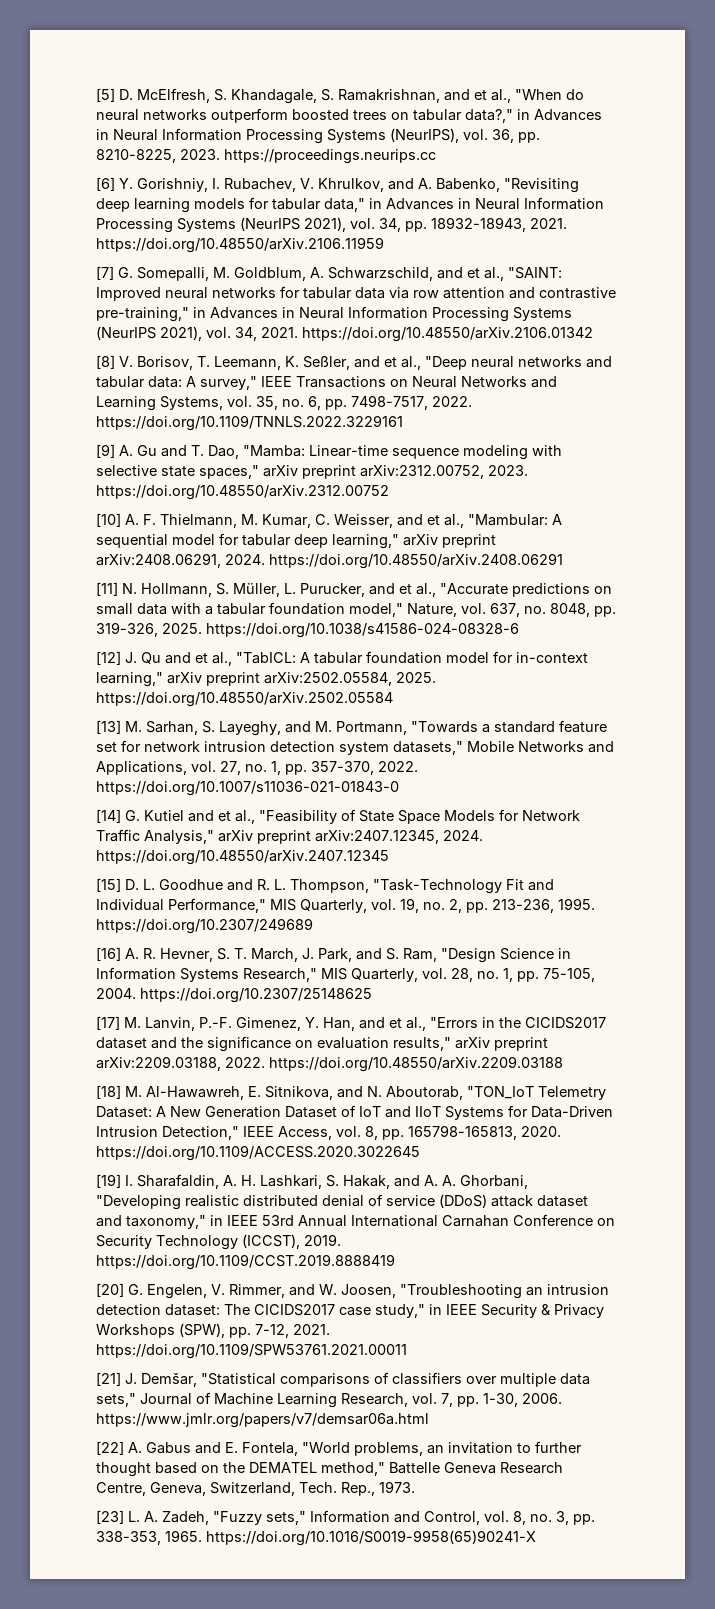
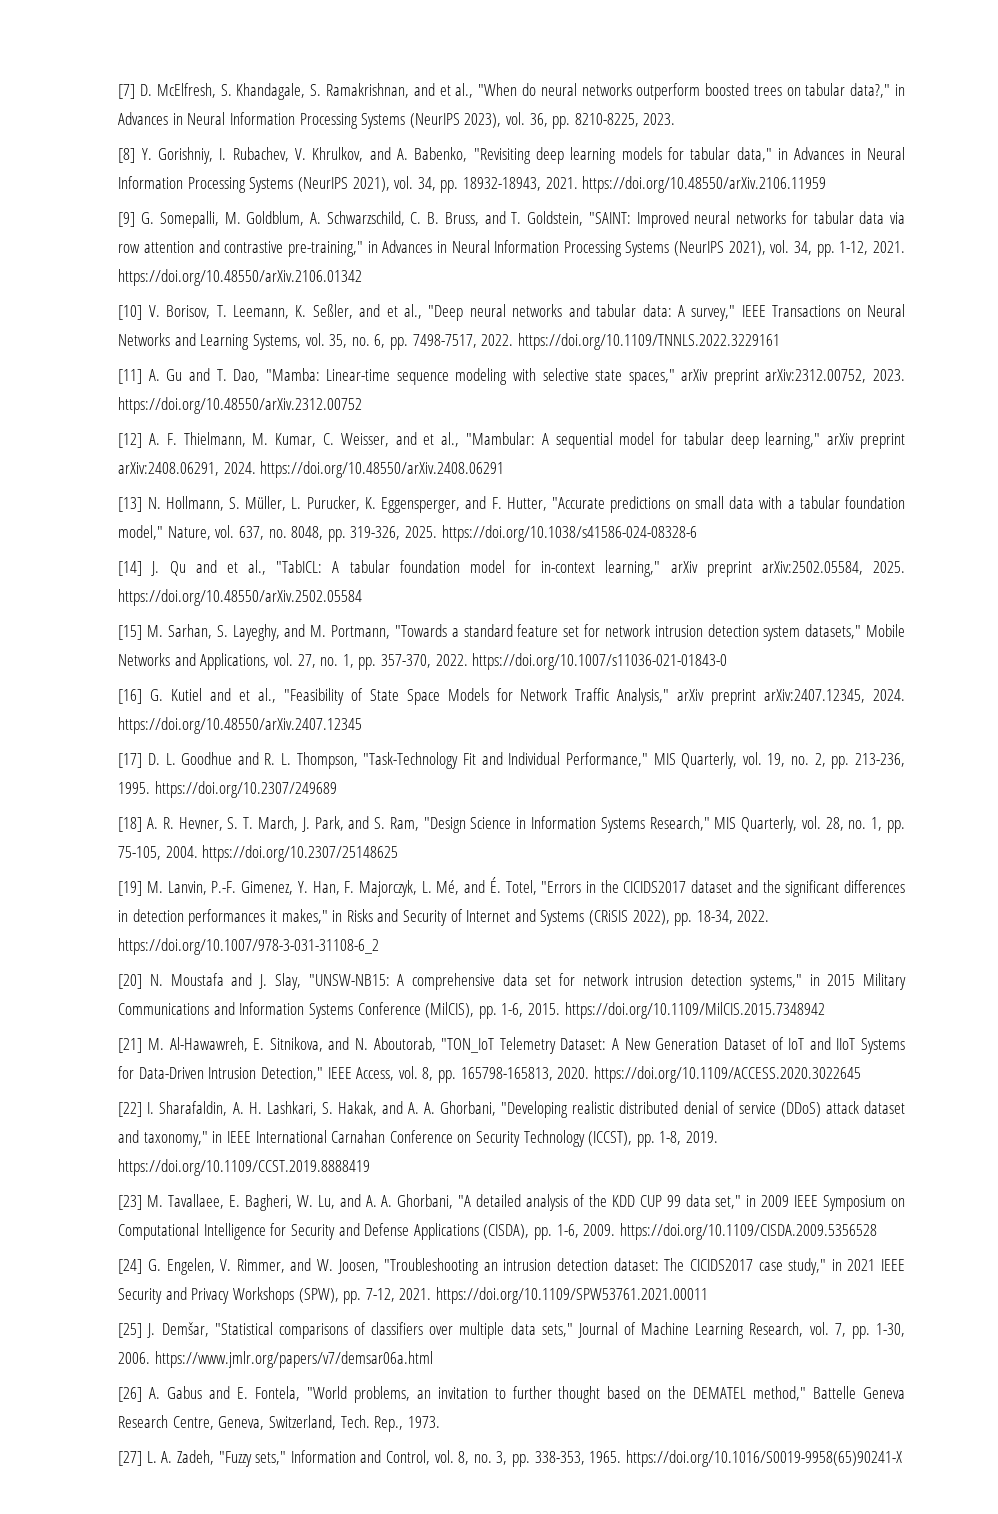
- [5] D. McElfresh, S. Khandagale, S. Ramakrishnan, and et al., "When do neural networks outperform boosted trees on tabular data?," in Advances in Neural Information Processing Systems (NeurIPS), vol. 36, pp. 8210-8225, 2023. https://proceedings.neurips.cc
- [6] Y. Gorishniy, I. Rubachev, V. Khrulkov, and A. Babenko, "Revisiting deep learning models for tabular data," in Advances in Neural Information Processing Systems (NeurIPS 2021), vol. 34, pp. 18932-18943, 2021. https://doi.org/10.48550/arXiv.2106.11959
+ [7] D. McElfresh, S. Khandagale, S. Ramakrishnan, and et al., "When do neural networks outperform boosted trees on tabular data?," in Advances in Neural Information Processing Systems (NeurIPS 2023), vol. 36, pp. 8210-8225, 2023.
+ [8] Y. Gorishniy, I. Rubachev, V. Khrulkov, and A. Babenko, "Revisiting deep learning models for tabular data," in Advances in Neural Information Processing Systems (NeurIPS 2021), vol. 34, pp. 18932-18943, 2021. https://doi.org/10.48550/arXiv.2106.11959
- [7] G. Somepalli, M. Goldblum, A. Schwarzschild, and et al., "SAINT: Improved neural networks for tabular data via row attention and contrastive pre-training," in Advances in Neural Information Processing Systems (NeurIPS 2021), vol. 34, 2021. https://doi.org/10.48550/arXiv.2106.01342
+ [9] G. Somepalli, M. Goldblum, A. Schwarzschild, C. B. Bruss, and T. Goldstein, "SAINT: Improved neural networks for tabular data via row attention and contrastive pre-training," in Advances in Neural Information Processing Systems (NeurIPS 2021), vol. 34, pp. 1-12, 2021. https://doi.org/10.48550/arXiv.2106.01342
- [8] V. Borisov, T. Leemann, K. Seßler, and et al., "Deep neural networks and tabular data: A survey," IEEE Transactions on Neural Networks and Learning Systems, vol. 35, no. 6, pp. 7498-7517, 2022. https://doi.org/10.1109/TNNLS.2022.3229161
+ [10] V. Borisov, T. Leemann, K. Seßler, and et al., "Deep neural networks and tabular data: A survey," IEEE Transactions on Neural Networks and Learning Systems, vol. 35, no. 6, pp. 7498-7517, 2022. https://doi.org/10.1109/TNNLS.2022.3229161
- [9] A. Gu and T. Dao, "Mamba: Linear-time sequence modeling with selective state spaces," arXiv preprint arXiv:2312.00752, 2023. https://doi.org/10.48550/arXiv.2312.00752
+ [11] A. Gu and T. Dao, "Mamba: Linear-time sequence modeling with selective state spaces," arXiv preprint arXiv:2312.00752, 2023. https://doi.org/10.48550/arXiv.2312.00752
- [10] A. F. Thielmann, M. Kumar, C. Weisser, and et al., "Mambular: A sequential model for tabular deep learning," arXiv preprint arXiv:2408.06291, 2024. https://doi.org/10.48550/arXiv.2408.06291
+ [12] A. F. Thielmann, M. Kumar, C. Weisser, and et al., "Mambular: A sequential model for tabular deep learning," arXiv preprint arXiv:2408.06291, 2024. https://doi.org/10.48550/arXiv.2408.06291
- [11] N. Hollmann, S. Müller, L. Purucker, and et al., "Accurate predictions on small data with a tabular foundation model," Nature, vol. 637, no. 8048, pp. 319-326, 2025. https://doi.org/10.1038/s41586-024-08328-6
+ [13] N. Hollmann, S. Müller, L. Purucker, K. Eggensperger, and F. Hutter, "Accurate predictions on small data with a tabular foundation model," Nature, vol. 637, no. 8048, pp. 319-326, 2025. https://doi.org/10.1038/s41586-024-08328-6
- [12] J. Qu and et al., "TabICL: A tabular foundation model for in-context learning," arXiv preprint arXiv:2502.05584, 2025. https://doi.org/10.48550/arXiv.2502.05584
+ [14] J. Qu and et al., "TabICL: A tabular foundation model for in-context learning," arXiv preprint arXiv:2502.05584, 2025. https://doi.org/10.48550/arXiv.2502.05584
- [13] M. Sarhan, S. Layeghy, and M. Portmann, "Towards a standard feature set for network intrusion detection system datasets," Mobile Networks and Applications, vol. 27, no. 1, pp. 357-370, 2022. https://doi.org/10.1007/s11036-021-01843-0
+ [15] M. Sarhan, S. Layeghy, and M. Portmann, "Towards a standard feature set for network intrusion detection system datasets," Mobile Networks and Applications, vol. 27, no. 1, pp. 357-370, 2022. https://doi.org/10.1007/s11036-021-01843-0
- [14] G. Kutiel and et al., "Feasibility of State Space Models for Network Traffic Analysis," arXiv preprint arXiv:2407.12345, 2024. https://doi.org/10.48550/arXiv.2407.12345
+ [16] G. Kutiel and et al., "Feasibility of State Space Models for Network Traffic Analysis," arXiv preprint arXiv:2407.12345, 2024. https://doi.org/10.48550/arXiv.2407.12345
- [15] D. L. Goodhue and R. L. Thompson, "Task-Technology Fit and Individual Performance," MIS Quarterly, vol. 19, no. 2, pp. 213-236, 1995. https://doi.org/10.2307/249689
+ [17] D. L. Goodhue and R. L. Thompson, "Task-Technology Fit and Individual Performance," MIS Quarterly, vol. 19, no. 2, pp. 213-236, 1995. https://doi.org/10.2307/249689
- [16] A. R. Hevner, S. T. March, J. Park, and S. Ram, "Design Science in Information Systems Research," MIS Quarterly, vol. 28, no. 1, pp. 75-105, 2004. https://doi.org/10.2307/25148625
+ [18] A. R. Hevner, S. T. March, J. Park, and S. Ram, "Design Science in Information Systems Research," MIS Quarterly, vol. 28, no. 1, pp. 75-105, 2004. https://doi.org/10.2307/25148625
- [17] M. Lanvin, P.-F. Gimenez, Y. Han, and et al., "Errors in the CICIDS2017 dataset and the significance on evaluation results," arXiv preprint arXiv:2209.03188, 2022. https://doi.org/10.48550/arXiv.2209.03188
- [18] M. Al-Hawawreh, E. Sitnikova, and N. Aboutorab, "TON_IoT Telemetry Dataset: A New Generation Dataset of IoT and IIoT Systems for Data-Driven Intrusion Detection," IEEE Access, vol. 8, pp. 165798-165813, 2020. https://doi.org/10.1109/ACCESS.2020.3022645
+ [19] M. Lanvin, P.-F. Gimenez, Y. Han, F. Majorczyk, L. Mé, and É. Totel, "Errors in the CICIDS2017 dataset and the significant differences in detection performances it makes," in Risks and Security of Internet and Systems (CRiSIS 2022), pp. 18-34, 2022. https://doi.org/10.1007/978-3-031-31108-6_2
+ [20] N. Moustafa and J. Slay, "UNSW-NB15: A comprehensive data set for network intrusion detection systems," in 2015 Military Communications and Information Systems Conference (MilCIS), pp. 1-6, 2015. https://doi.org/10.1109/MilCIS.2015.7348942
+ [21] M. Al-Hawawreh, E. Sitnikova, and N. Aboutorab, "TON_IoT Telemetry Dataset: A New Generation Dataset of IoT and IIoT Systems for Data-Driven Intrusion Detection," IEEE Access, vol. 8, pp. 165798-165813, 2020. https://doi.org/10.1109/ACCESS.2020.3022645
- [19] I. Sharafaldin, A. H. Lashkari, S. Hakak, and A. A. Ghorbani, "Developing realistic distributed denial of service (DDoS) attack dataset and taxonomy," in IEEE 53rd Annual International Carnahan Conference on Security Technology (ICCST), 2019. https://doi.org/10.1109/CCST.2019.8888419
+ [22] I. Sharafaldin, A. H. Lashkari, S. Hakak, and A. A. Ghorbani, "Developing realistic distributed denial of service (DDoS) attack dataset and taxonomy," in IEEE International Carnahan Conference on Security Technology (ICCST), pp. 1-8, 2019. https://doi.org/10.1109/CCST.2019.8888419
- [20] G. Engelen, V. Rimmer, and W. Joosen, "Troubleshooting an intrusion detection dataset: The CICIDS2017 case study," in IEEE Security & Privacy Workshops (SPW), pp. 7-12, 2021. https://doi.org/10.1109/SPW53761.2021.00011
+ [23] M. Tavallaee, E. Bagheri, W. Lu, and A. A. Ghorbani, "A detailed analysis of the KDD CUP 99 data set," in 2009 IEEE Symposium on Computational Intelligence for Security and Defense Applications (CISDA), pp. 1-6, 2009. https://doi.org/10.1109/CISDA.2009.5356528
+ [24] G. Engelen, V. Rimmer, and W. Joosen, "Troubleshooting an intrusion detection dataset: The CICIDS2017 case study," in 2021 IEEE Security and Privacy Workshops (SPW), pp. 7-12, 2021. https://doi.org/10.1109/SPW53761.2021.00011
- [21] J. Demšar, "Statistical comparisons of classifiers over multiple data sets," Journal of Machine Learning Research, vol. 7, pp. 1-30, 2006. https://www.jmlr.org/papers/v7/demsar06a.html
+ [25] J. Demšar, "Statistical comparisons of classifiers over multiple data sets," Journal of Machine Learning Research, vol. 7, pp. 1-30, 2006. https://www.jmlr.org/papers/v7/demsar06a.html
- [22] A. Gabus and E. Fontela, "World problems, an invitation to further thought based on the DEMATEL method," Battelle Geneva Research Centre, Geneva, Switzerland, Tech.
+ [26] A. Gabus and E. Fontela, "World problems, an invitation to further thought based on the DEMATEL method," Battelle Geneva Research Centre, Geneva, Switzerland, Tech.
- [23] L. A. Zadeh, "Fuzzy sets," Information and Control, vol. 8, no. 3, pp. 338-353, 1965. https://doi.org/10.1016/S0019-9958(65)90241-X
+ [27] L. A. Zadeh, "Fuzzy sets," Information and Control, vol. 8, no. 3, pp. 338-353, 1965. https://doi.org/10.1016/S0019-9958(65)90241-X

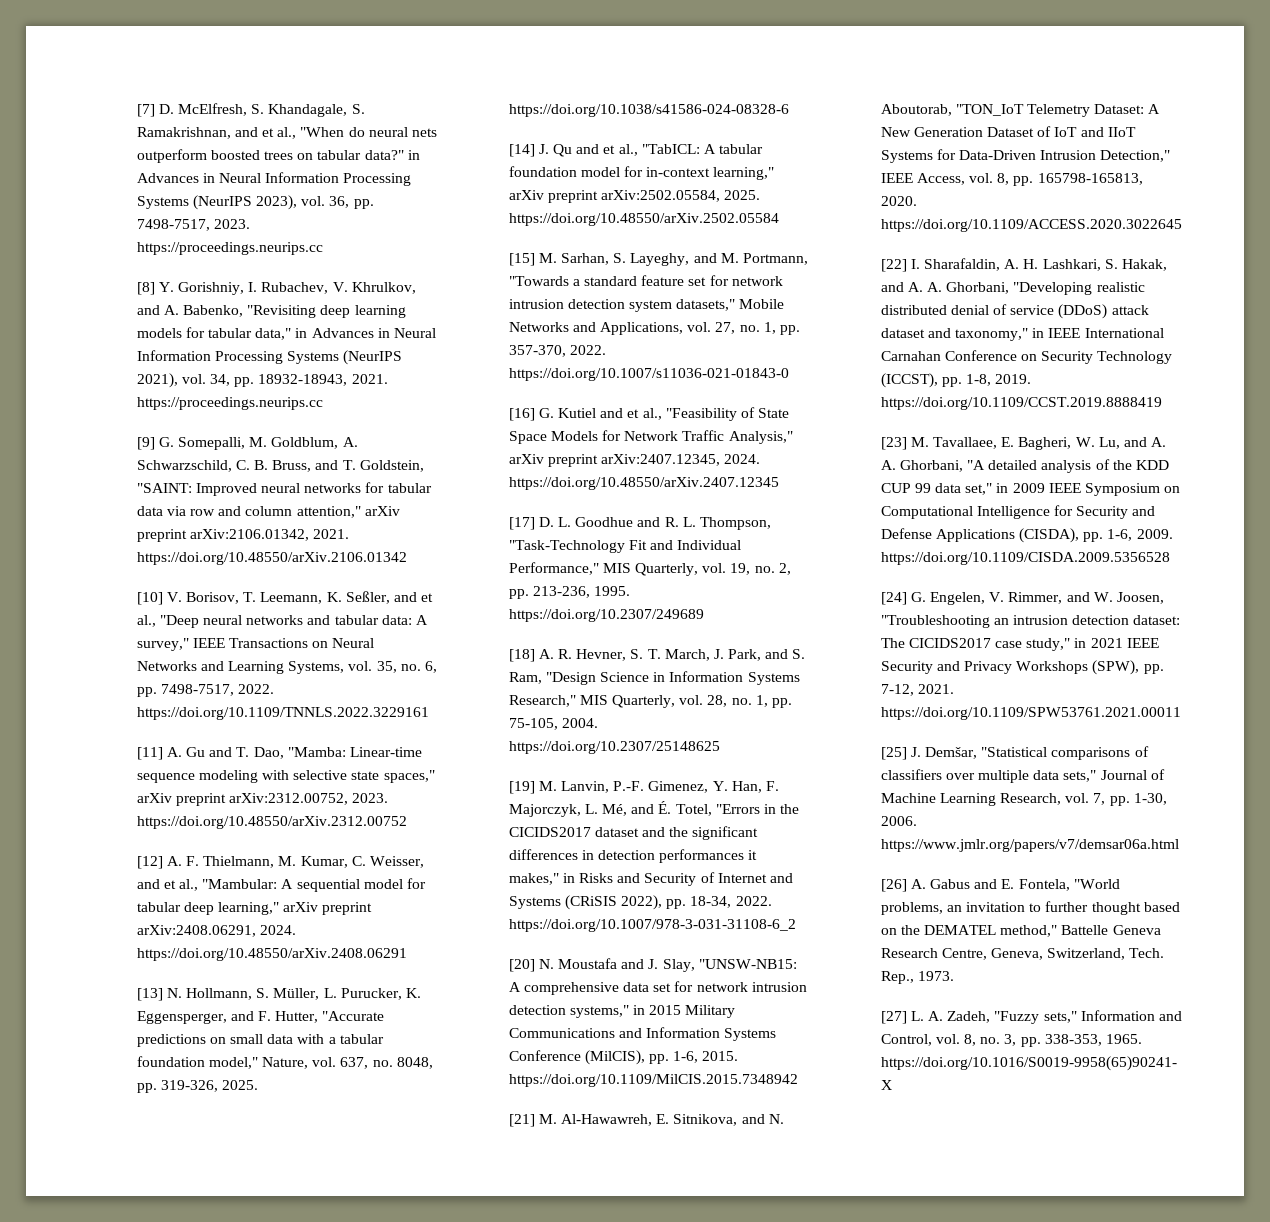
- [7] D. McElfresh, S. Khandagale, S. Ramakrishnan, and et al., "When do neural networks outperform boosted trees on tabular data?," in Advances in Neural Information Processing Systems (NeurIPS 2023), vol. 36, pp. 8210-8225, 2023.
+ [7] D. McElfresh, S. Khandagale, S. Ramakrishnan, and et al., "When do neural nets outperform boosted trees on tabular data?" in Advances in Neural Information Processing Systems (NeurIPS 2023), vol. 36, pp. 7498-7517, 2023. https://proceedings.neurips.cc
- [8] Y. Gorishniy, I. Rubachev, V. Khrulkov, and A. Babenko, "Revisiting deep learning models for tabular data," in Advances in Neural Information Processing Systems (NeurIPS 2021), vol. 34, pp. 18932-18943, 2021. https://doi.org/10.48550/arXiv.2106.11959
+ [8] Y. Gorishniy, I. Rubachev, V. Khrulkov, and A. Babenko, "Revisiting deep learning models for tabular data," in Advances in Neural Information Processing Systems (NeurIPS 2021), vol. 34, pp. 18932-18943, 2021. https://proceedings.neurips.cc
- [9] G. Somepalli, M. Goldblum, A. Schwarzschild, C. B. Bruss, and T. Goldstein, "SAINT: Improved neural networks for tabular data via row attention and contrastive pre-training," in Advances in Neural Information Processing Systems (NeurIPS 2021), vol. 34, pp. 1-12, 2021. https://doi.org/10.48550/arXiv.2106.01342
+ [9] G. Somepalli, M. Goldblum, A. Schwarzschild, C. B. Bruss, and T. Goldstein, "SAINT: Improved neural networks for tabular data via row and column attention," arXiv preprint arXiv:2106.01342, 2021. https://doi.org/10.48550/arXiv.2106.01342

